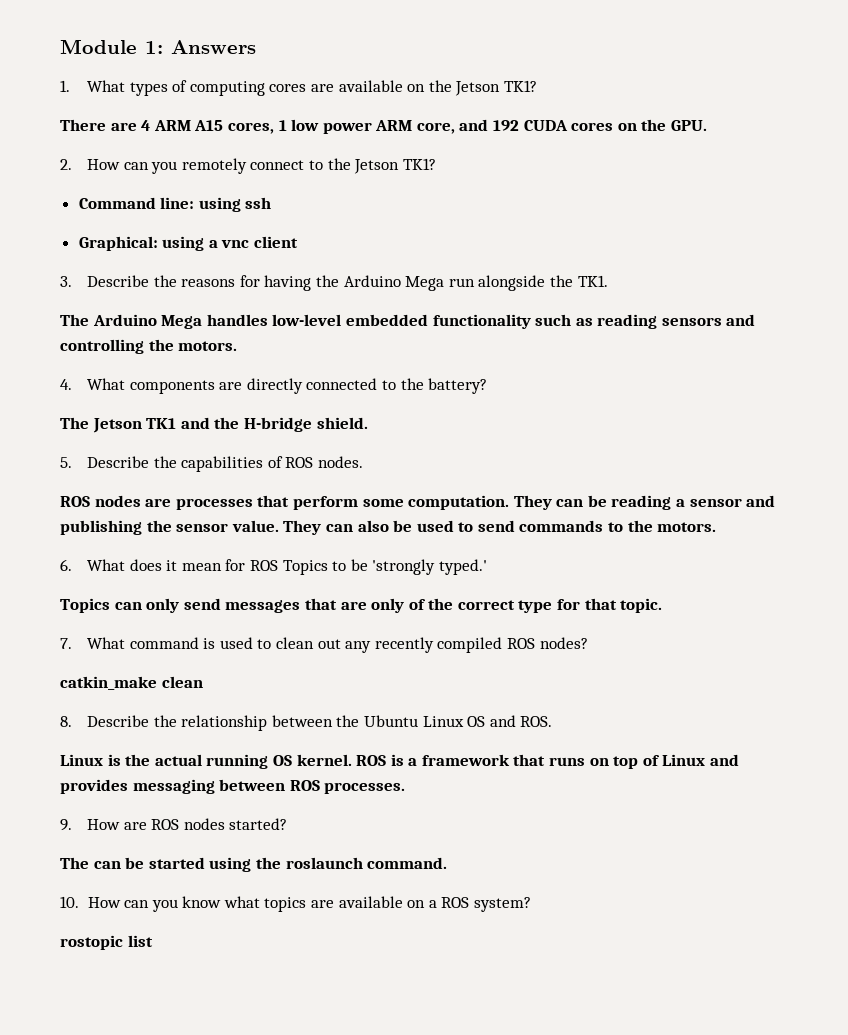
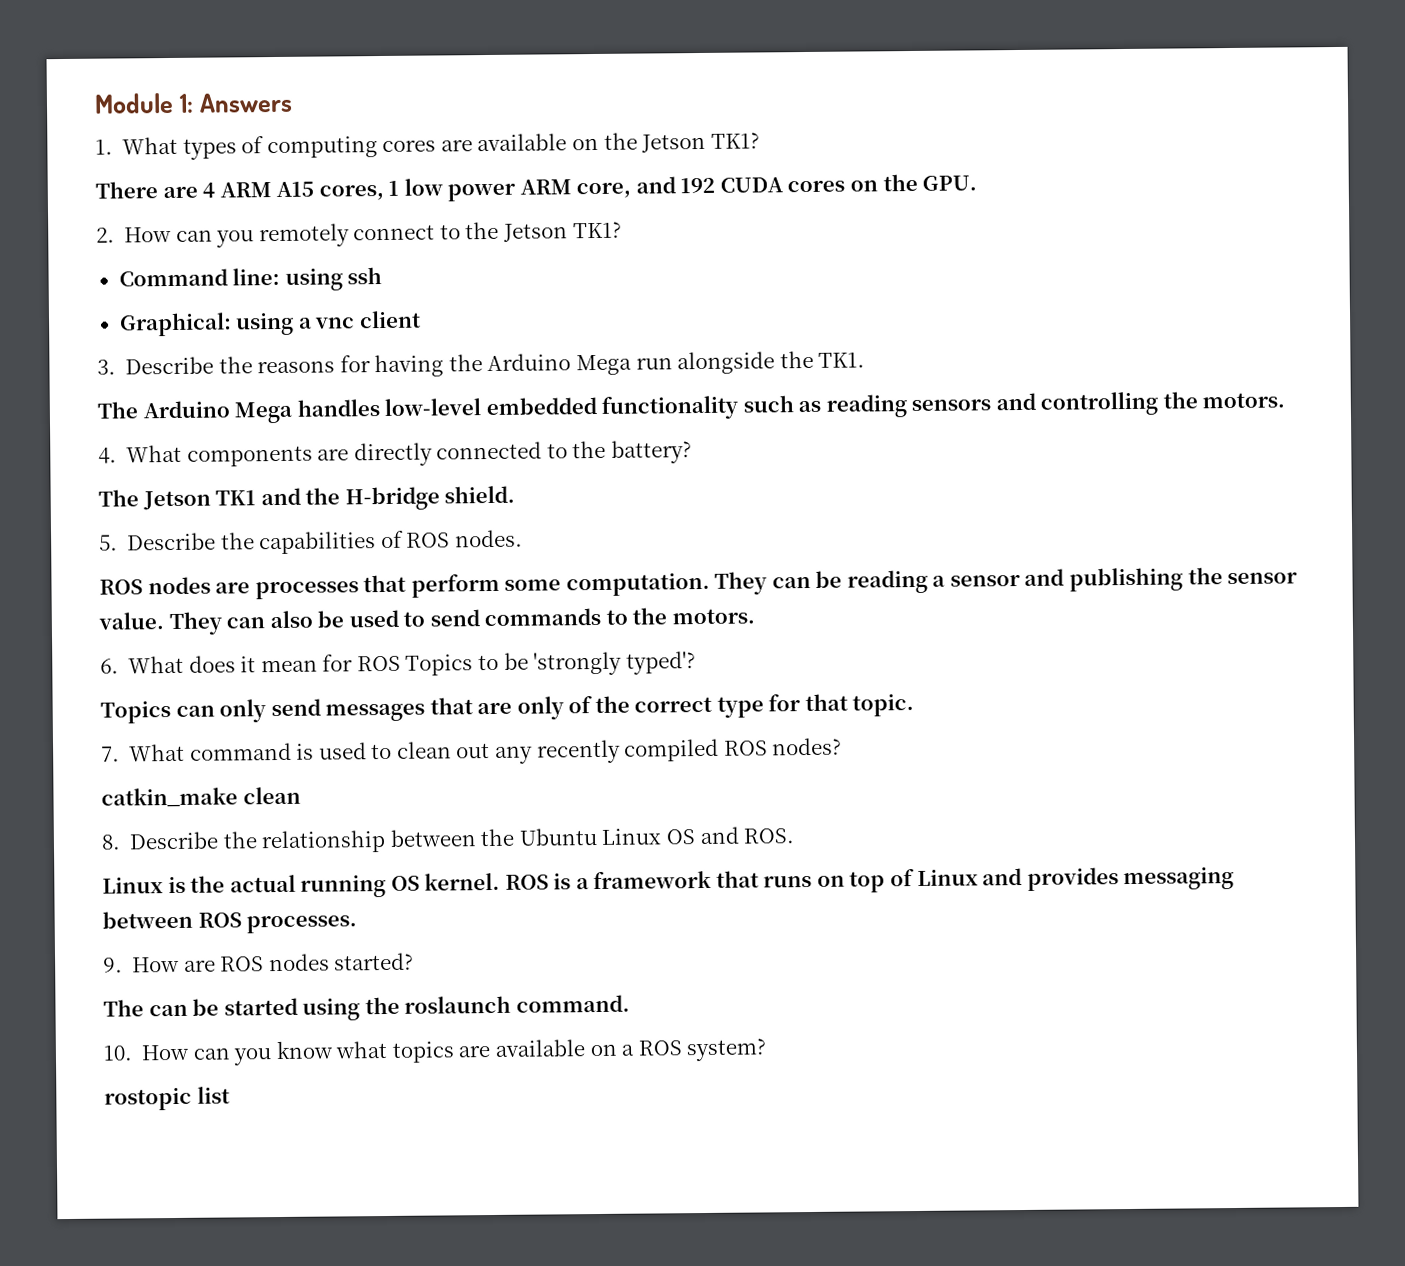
- 6. What does it mean for ROS Topics to be 'strongly typed.'
+ 6. What does it mean for ROS Topics to be 'strongly typed'?

